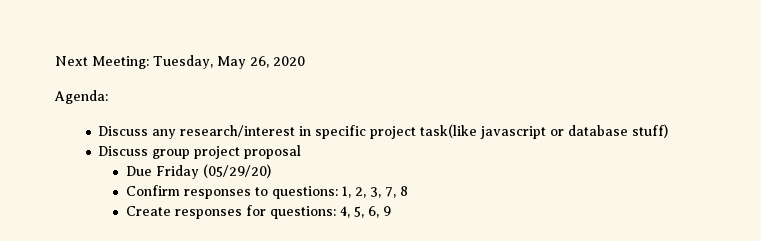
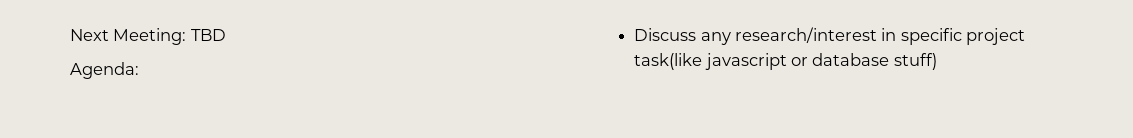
- Next Meeting: Tuesday, May 26, 2020
+ Next Meeting: TBD
- Discuss group project proposal
- Due Friday (05/29/20)
- Confirm responses to questions: 1, 2, 3, 7, 8
- Create responses for questions: 4, 5, 6, 9

